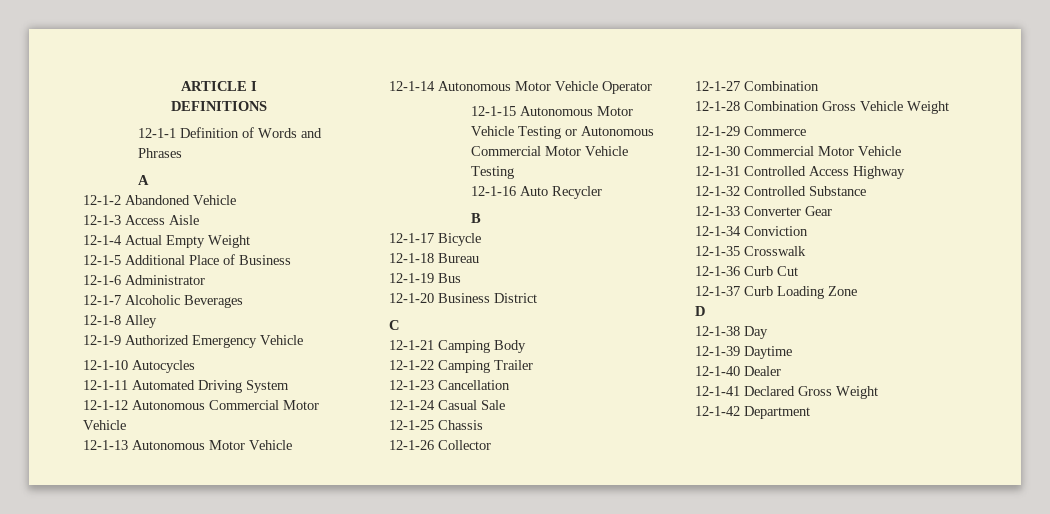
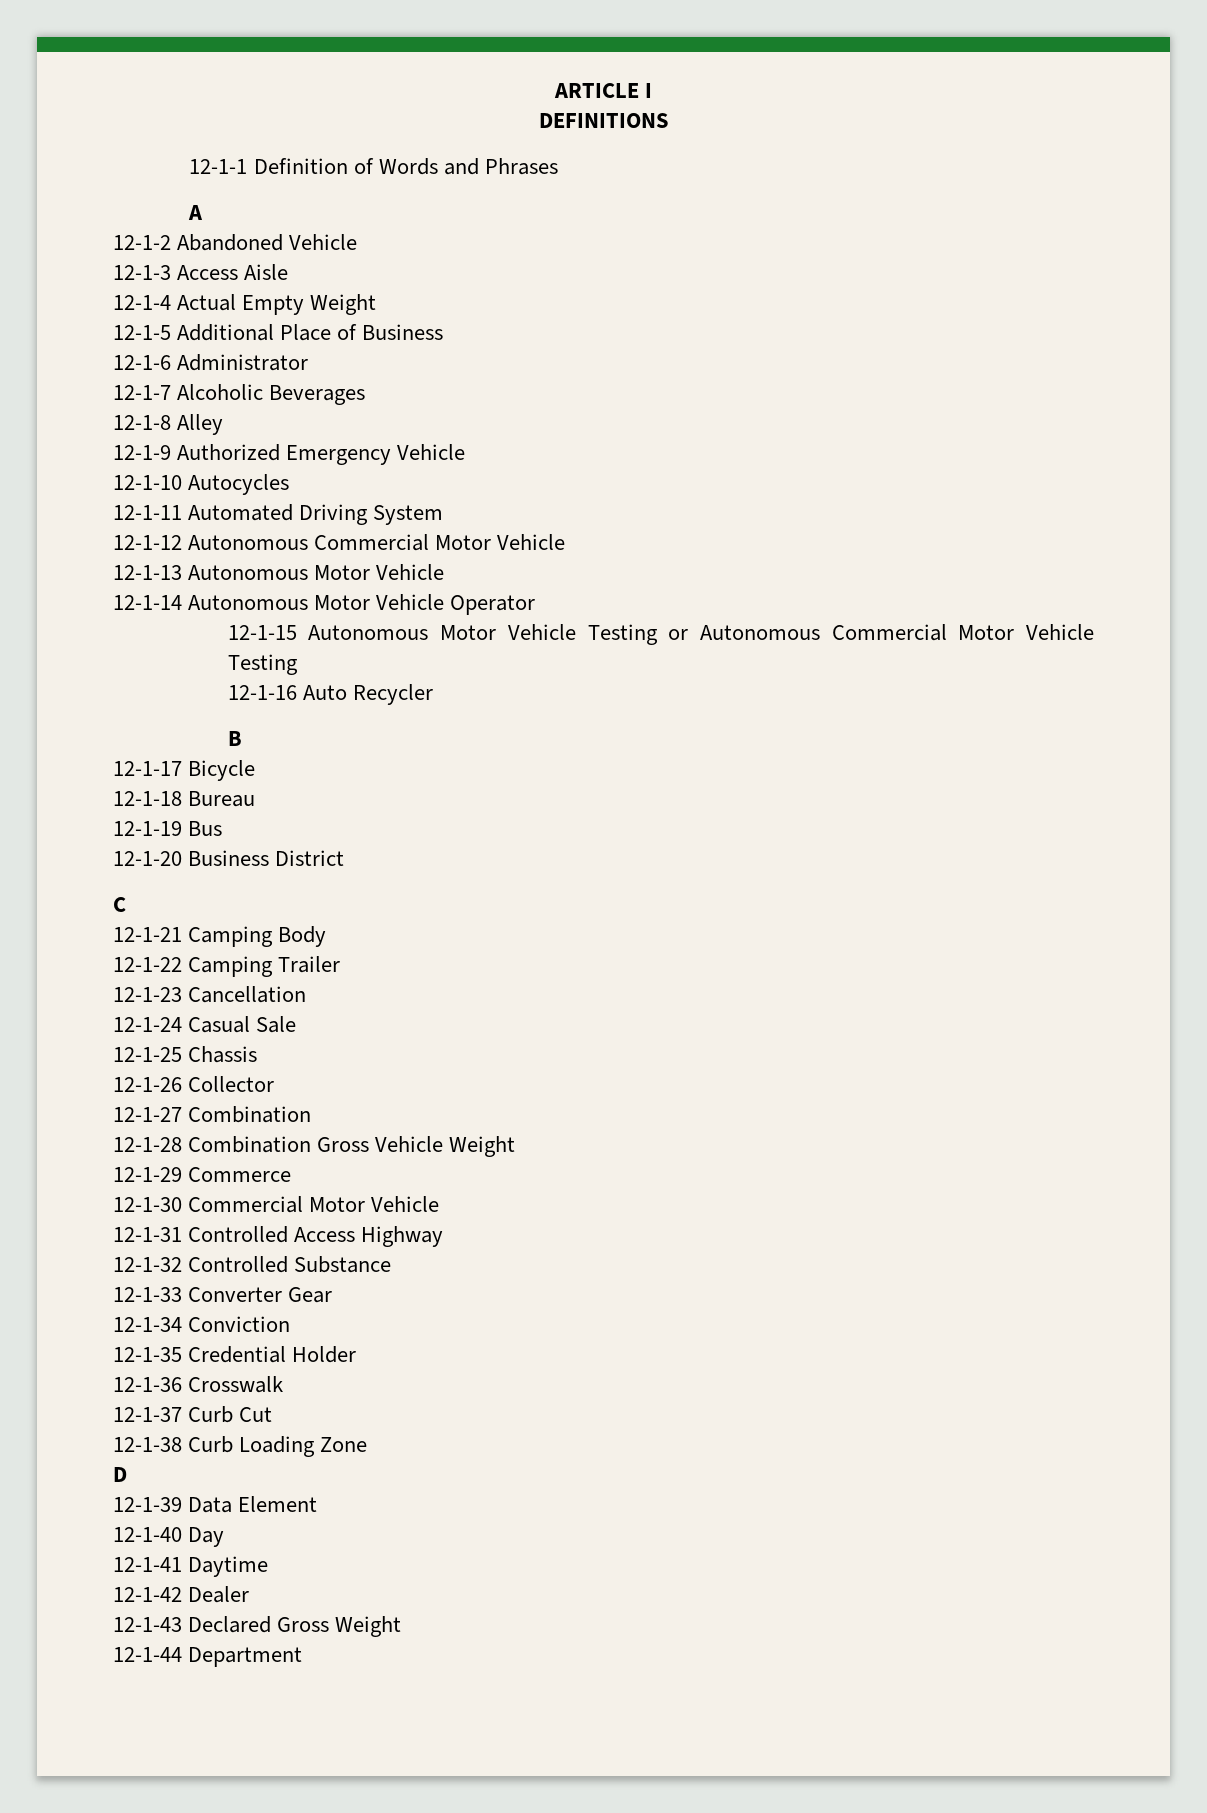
- 12-1-35 Crosswalk
+ 12-1-35 Credential Holder
+ 12-1-36 Crosswalk
- 12-1-36 Curb Cut
+ 12-1-37 Curb Cut
- 12-1-37 Curb Loading Zone
+ 12-1-38 Curb Loading Zone
- 12-1-38 Day
+ 12-1-39 Data Element
+ 12-1-40 Day
- 12-1-39 Daytime
+ 12-1-41 Daytime
- 12-1-40 Dealer
+ 12-1-42 Dealer
- 12-1-41 Declared Gross Weight
+ 12-1-43 Declared Gross Weight
- 12-1-42 Department
+ 12-1-44 Department

